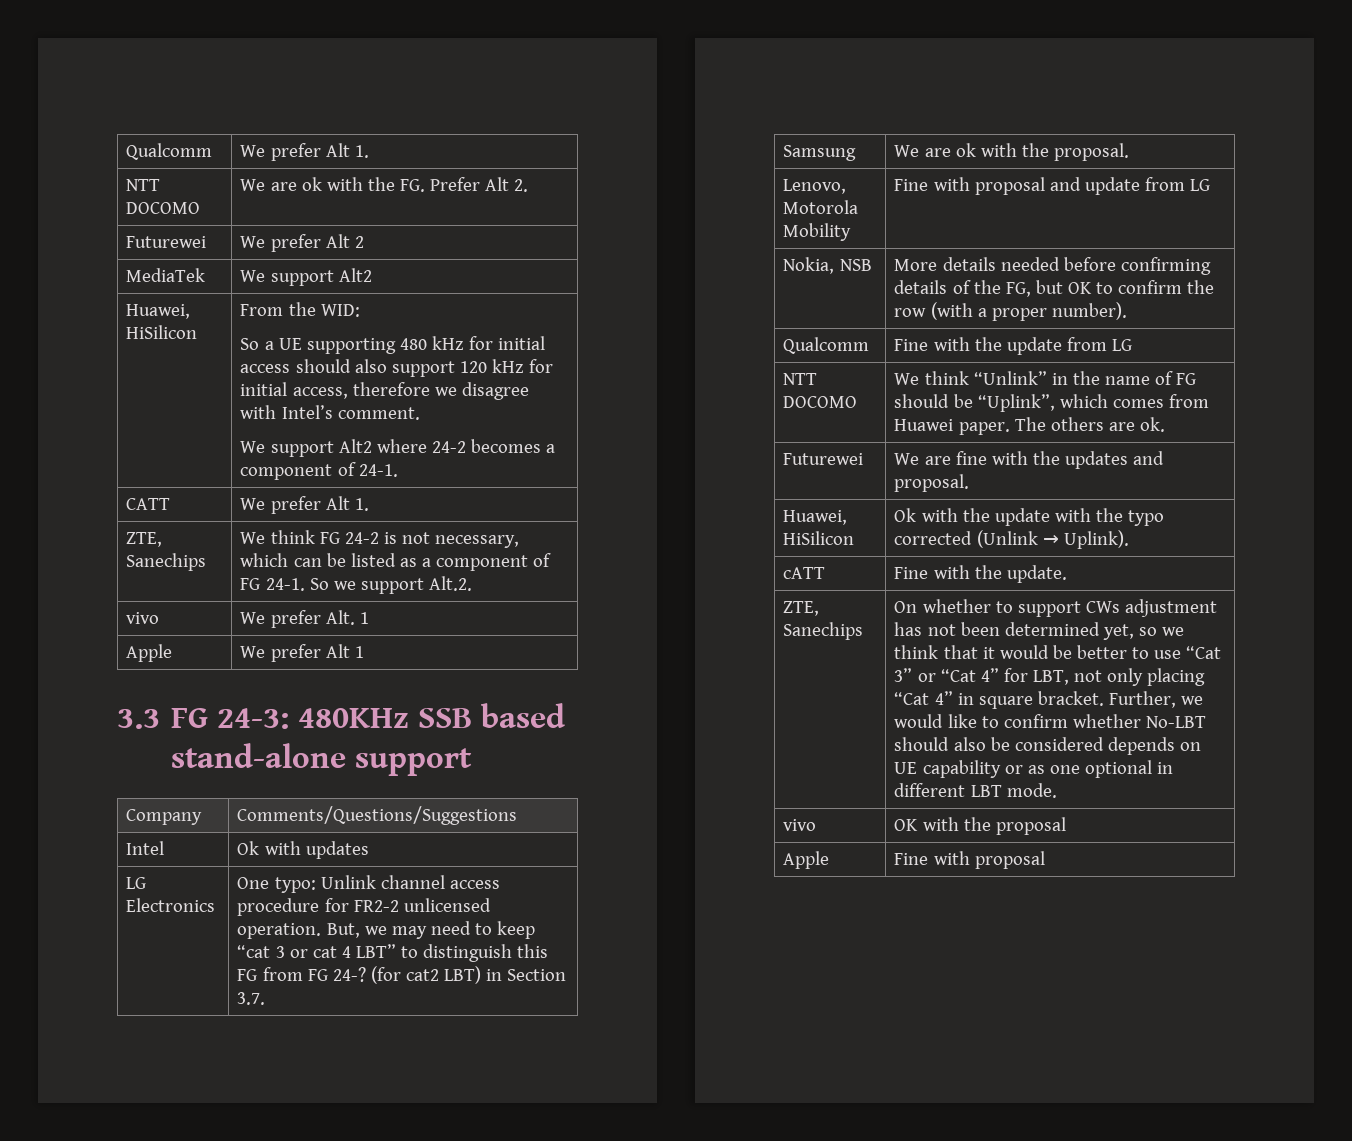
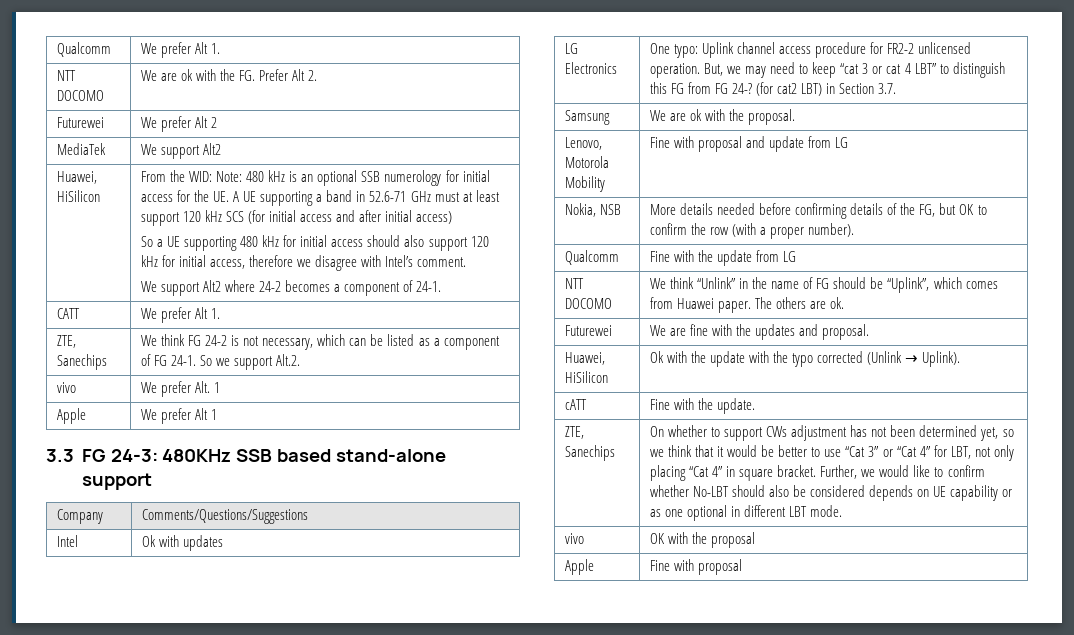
- From the WID:
+ From the WID: Note: 480 kHz is an optional SSB numerology for initial access for the UE. A UE supporting a band in 52.6-71 GHz must at least support 120 kHz SCS (for initial access and after initial access)
- LG Electronics | One typo: Unlink channel access procedure for FR2-2 unlicensed operation. But, we may need to keep “cat 3 or cat 4 LBT” to distinguish this FG from FG 24-? (for cat2 LBT) in Section 3.7.
+ LG Electronics | One typo: Uplink channel access procedure for FR2-2 unlicensed operation. But, we may need to keep “cat 3 or cat 4 LBT” to distinguish this FG from FG 24-? (for cat2 LBT) in Section 3.7.

